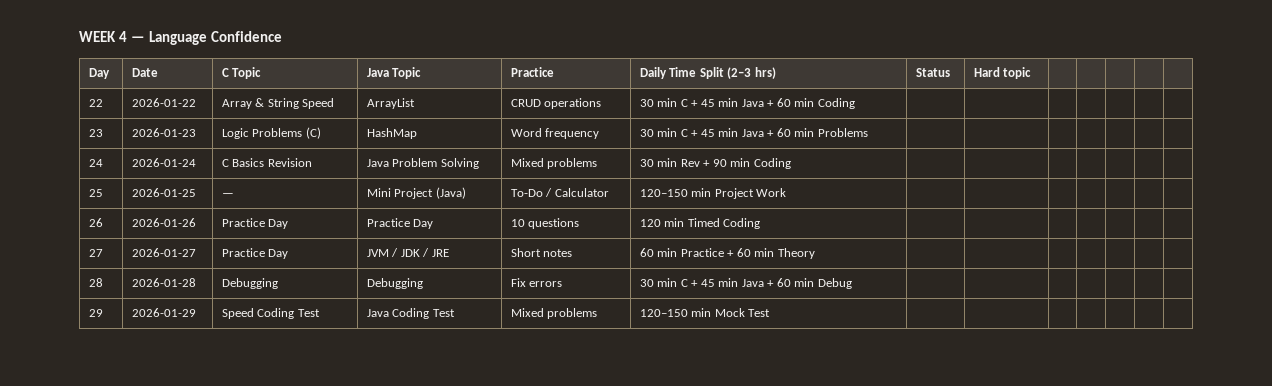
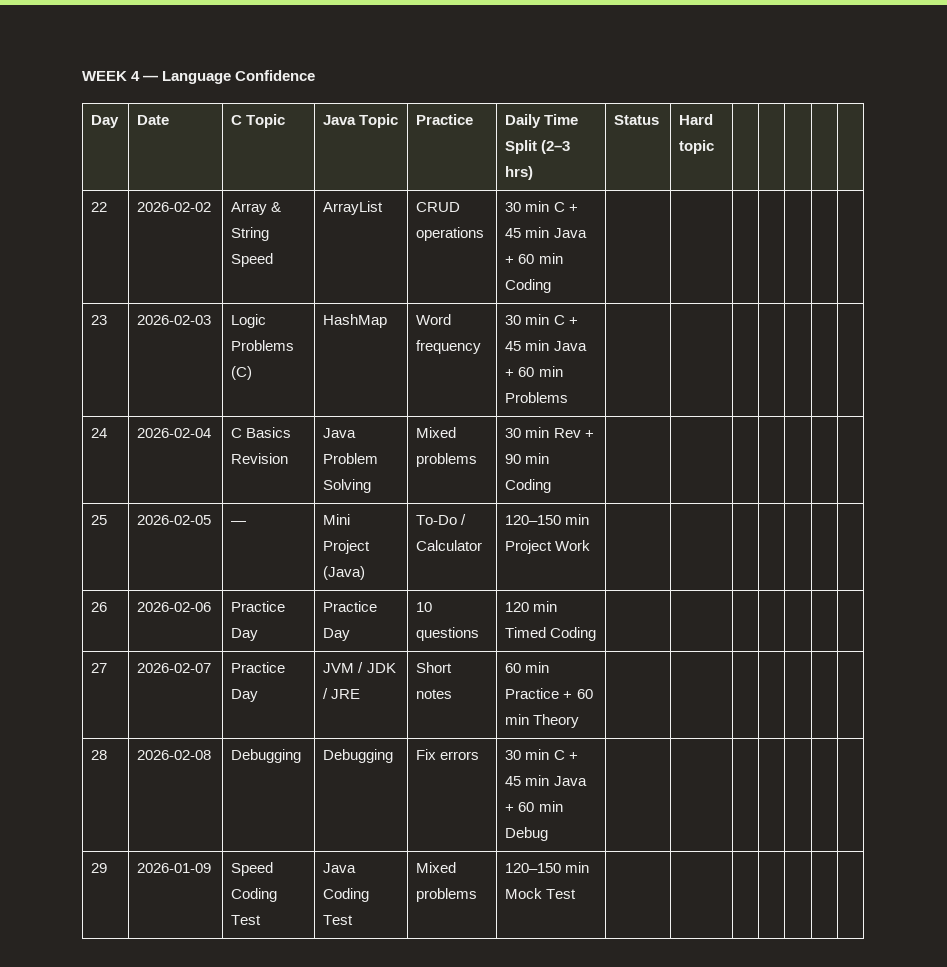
- 22 | 2026-01-22 | Array & String Speed | ArrayList | CRUD operations | 30 min C + 45 min Java + 60 min Coding | | | | | | |
+ 22 | 2026-02-02 | Array & String Speed | ArrayList | CRUD operations | 30 min C + 45 min Java + 60 min Coding | | | | | | |
- 23 | 2026-01-23 | Logic Problems (C) | HashMap | Word frequency | 30 min C + 45 min Java + 60 min Problems | | | | | | |
+ 23 | 2026-02-03 | Logic Problems (C) | HashMap | Word frequency | 30 min C + 45 min Java + 60 min Problems | | | | | | |
- 24 | 2026-01-24 | C Basics Revision | Java Problem Solving | Mixed problems | 30 min Rev + 90 min Coding | | | | | | |
+ 24 | 2026-02-04 | C Basics Revision | Java Problem Solving | Mixed problems | 30 min Rev + 90 min Coding | | | | | | |
- 25 | 2026-01-25 | — | Mini Project (Java) | To-Do / Calculator | 120–150 min Project Work | | | | | | |
+ 25 | 2026-02-05 | — | Mini Project (Java) | To-Do / Calculator | 120–150 min Project Work | | | | | | |
- 26 | 2026-01-26 | Practice Day | Practice Day | 10 questions | 120 min Timed Coding | | | | | | |
+ 26 | 2026-02-06 | Practice Day | Practice Day | 10 questions | 120 min Timed Coding | | | | | | |
- 27 | 2026-01-27 | Practice Day | JVM / JDK / JRE | Short notes | 60 min Practice + 60 min Theory | | | | | | |
+ 27 | 2026-02-07 | Practice Day | JVM / JDK / JRE | Short notes | 60 min Practice + 60 min Theory | | | | | | |
- 28 | 2026-01-28 | Debugging | Debugging | Fix errors | 30 min C + 45 min Java + 60 min Debug | | | | | | |
+ 28 | 2026-02-08 | Debugging | Debugging | Fix errors | 30 min C + 45 min Java + 60 min Debug | | | | | | |
- 29 | 2026-01-29 | Speed Coding Test | Java Coding Test | Mixed problems | 120–150 min Mock Test | | | | | | |
+ 29 | 2026-01-09 | Speed Coding Test | Java Coding Test | Mixed problems | 120–150 min Mock Test | | | | | | |

